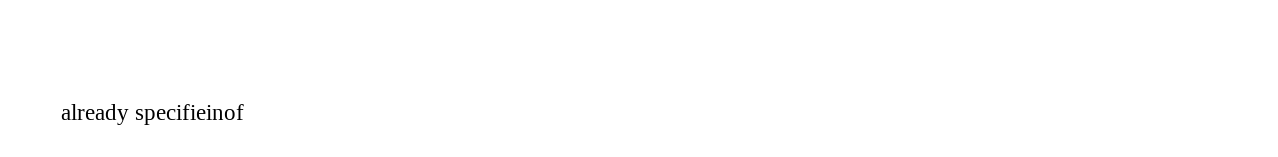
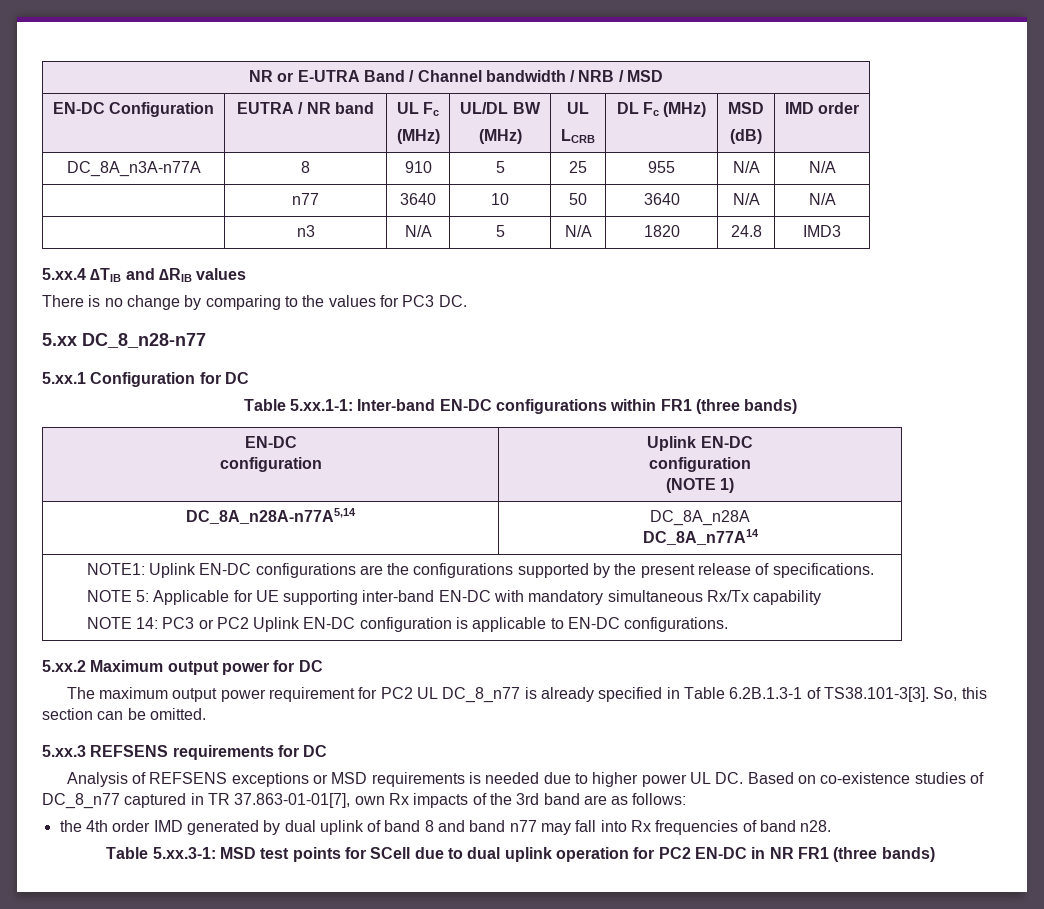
- already specifieinof
+ NR or E-UTRA Band / Channel bandwidth / NRB / MSD
+ EN-DC Configuration | EUTRA / NR band | UL Fc
+ (MHz) | UL/DL BW
+ (MHz) | UL
+ LCRB | DL Fc (MHz) | MSD
+ (dB) | IMD order
+ DC_8A_n3A-n77A | 8 | 910 | 5 | 25 | 955 | N/A | N/A
+ | n77 | 3640 | 10 | 50 | 3640 | N/A | N/A
+ | n3 | N/A | 5 | N/A | 1820 | 24.8 | IMD3
+ 5.xx.4 ∆TIB and ∆RIB values
+ There is no change by comparing to the values for PC3 DC.
+ 5.xx DC_8_n28-n77
+ 5.xx.1 Configuration for DC
+ Table 5.xx.1-1: Inter-band EN-DC configurations within FR1 (three bands)
+ EN-DC
+ configuration | Uplink EN-DC
+ configuration
+ (NOTE 1)
+ DC_8A_n28A-n77A5,14 | DC_8A_n28A
+ DC_8A_n77A14
+ NOTE1: Uplink EN-DC configurations are the configurations supported by the present release of specifications.
+ NOTE 5: Applicable for UE supporting inter-band EN-DC with mandatory simultaneous Rx/Tx capability
+ NOTE 14: PC3 or PC2 Uplink EN-DC configuration is applicable to EN-DC configurations.
+ 5.xx.2 Maximum output power for DC
+ The maximum output power requirement for PC2 UL DC_8_n77 is already specified in Table 6.2B.1.3-1 of TS38.101-3[3]. So, this section can be omitted.
+ 5.xx.3 REFSENS requirements for DC
+ Analysis of REFSENS exceptions or MSD requirements is needed due to higher power UL DC. Based on co-existence studies of DC_8_n77 captured in TR 37.863-01-01[7], own Rx impacts of the 3rd band are as follows:
+ the 4th order IMD generated by dual uplink of band 8 and band n77 may fall into Rx frequencies of band n28.
+ Table 5.xx.3-1: MSD test points for SCell due to dual uplink operation for PC2 EN-DC in NR FR1 (three bands)

